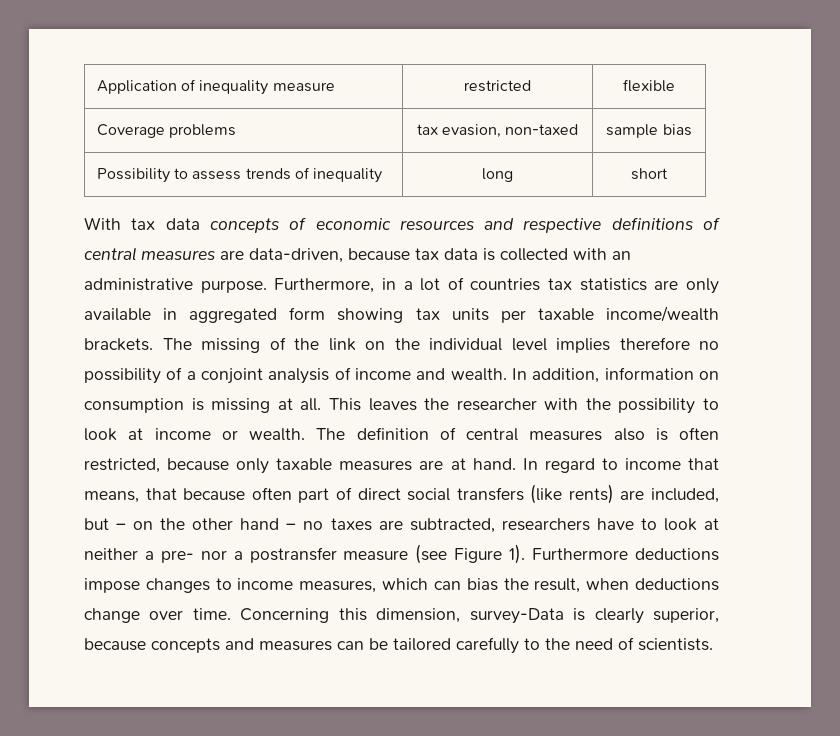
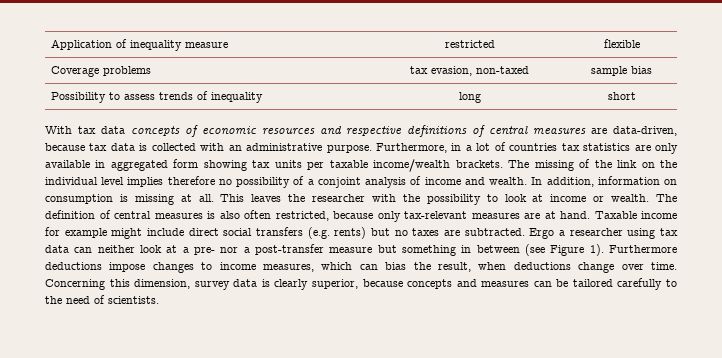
- The definition of central measures also is often restricted, because only taxable measures are at hand.
+ The definition of central measures is also often restricted, because only tax-relevant measures are at hand.
- In regard to income that means, that because often part of direct social transfers (like rents) are included, but – on the other hand – no taxes are subtracted, researchers have to look at neither a pre- nor a postransfer measure (see Figure 1).
+ Taxable income for example might include direct social transfers (e.g. rents) but no taxes are subtracted. Ergo a researcher using tax data can neither look at a pre- nor a post-transfer measure but something in between (see Figure 1).
- Concerning this dimension, survey-Data is clearly superior, because concepts and measures can be tailored carefully to the need of scientists.
+ Concerning this dimension, survey data is clearly superior, because concepts and measures can be tailored carefully to the need of scientists.

